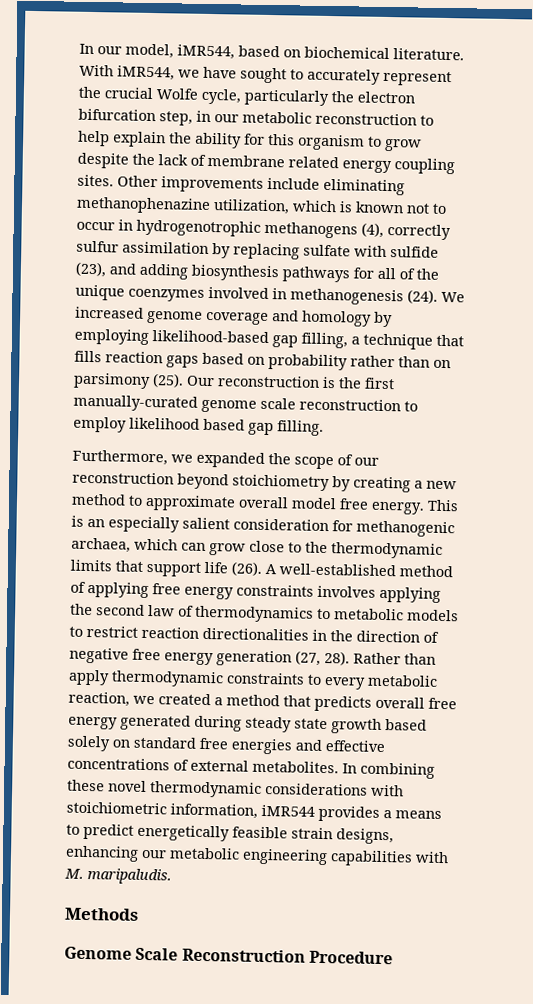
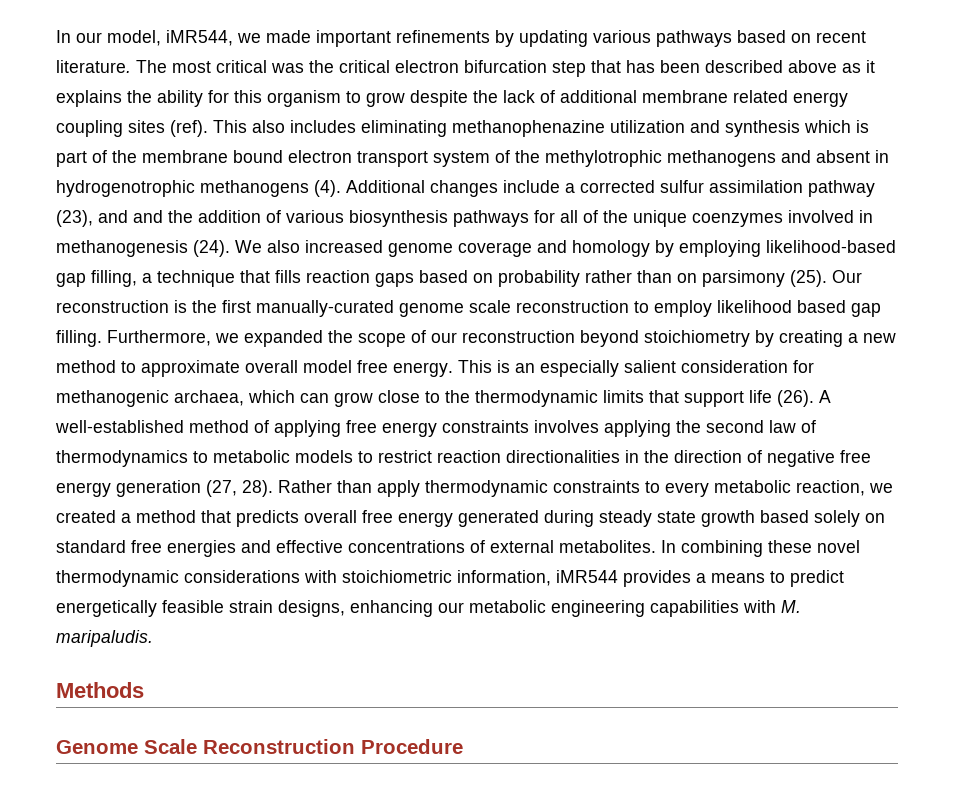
- In our model, iMR544, based on biochemical literature. With iMR544, we have sought to accurately represent the crucial Wolfe cycle, particularly the electron bifurcation step, in our metabolic reconstruction to help explain the ability for this organism to grow despite the lack of membrane related energy coupling sites. Other improvements include eliminating methanophenazine utilization, which is known not to occur in hydrogenotrophic methanogens (4), correctly sulfur assimilation by replacing sulfate with sulfide (23), and adding biosynthesis pathways for all of the unique coenzymes involved in methanogenesis (24).
+ In our model, iMR544, we made important refinements by updating various pathways based on recent literature. The most critical was the critical electron bifurcation step that has been described above as it explains the ability for this organism to grow despite the lack of additional membrane related energy coupling sites (ref). This also includes eliminating methanophenazine utilization and synthesis which is part of the membrane bound electron transport system of the methylotrophic methanogens and absent in hydrogenotrophic methanogens (4). Additional changes include a corrected sulfur assimilation pathway (23), and and the addition of various biosynthesis pathways for all of the unique coenzymes involved in methanogenesis (24).
- We increased genome coverage and homology by employing likelihood-based gap filling, a technique that fills reaction gaps based on probability rather than on parsimony (25).
+ We also increased genome coverage and homology by employing likelihood-based gap filling, a technique that fills reaction gaps based on probability rather than on parsimony (25).
- Our reconstruction is the first manually-curated genome scale reconstruction to employ likelihood based gap filling.
- Furthermore, we expanded the scope of our reconstruction beyond stoichiometry by creating a new method to approximate overall model free energy.
+ Our reconstruction is the first manually-curated genome scale reconstruction to employ likelihood based gap filling. Furthermore, we expanded the scope of our reconstruction beyond stoichiometry by creating a new method to approximate overall model free energy.

